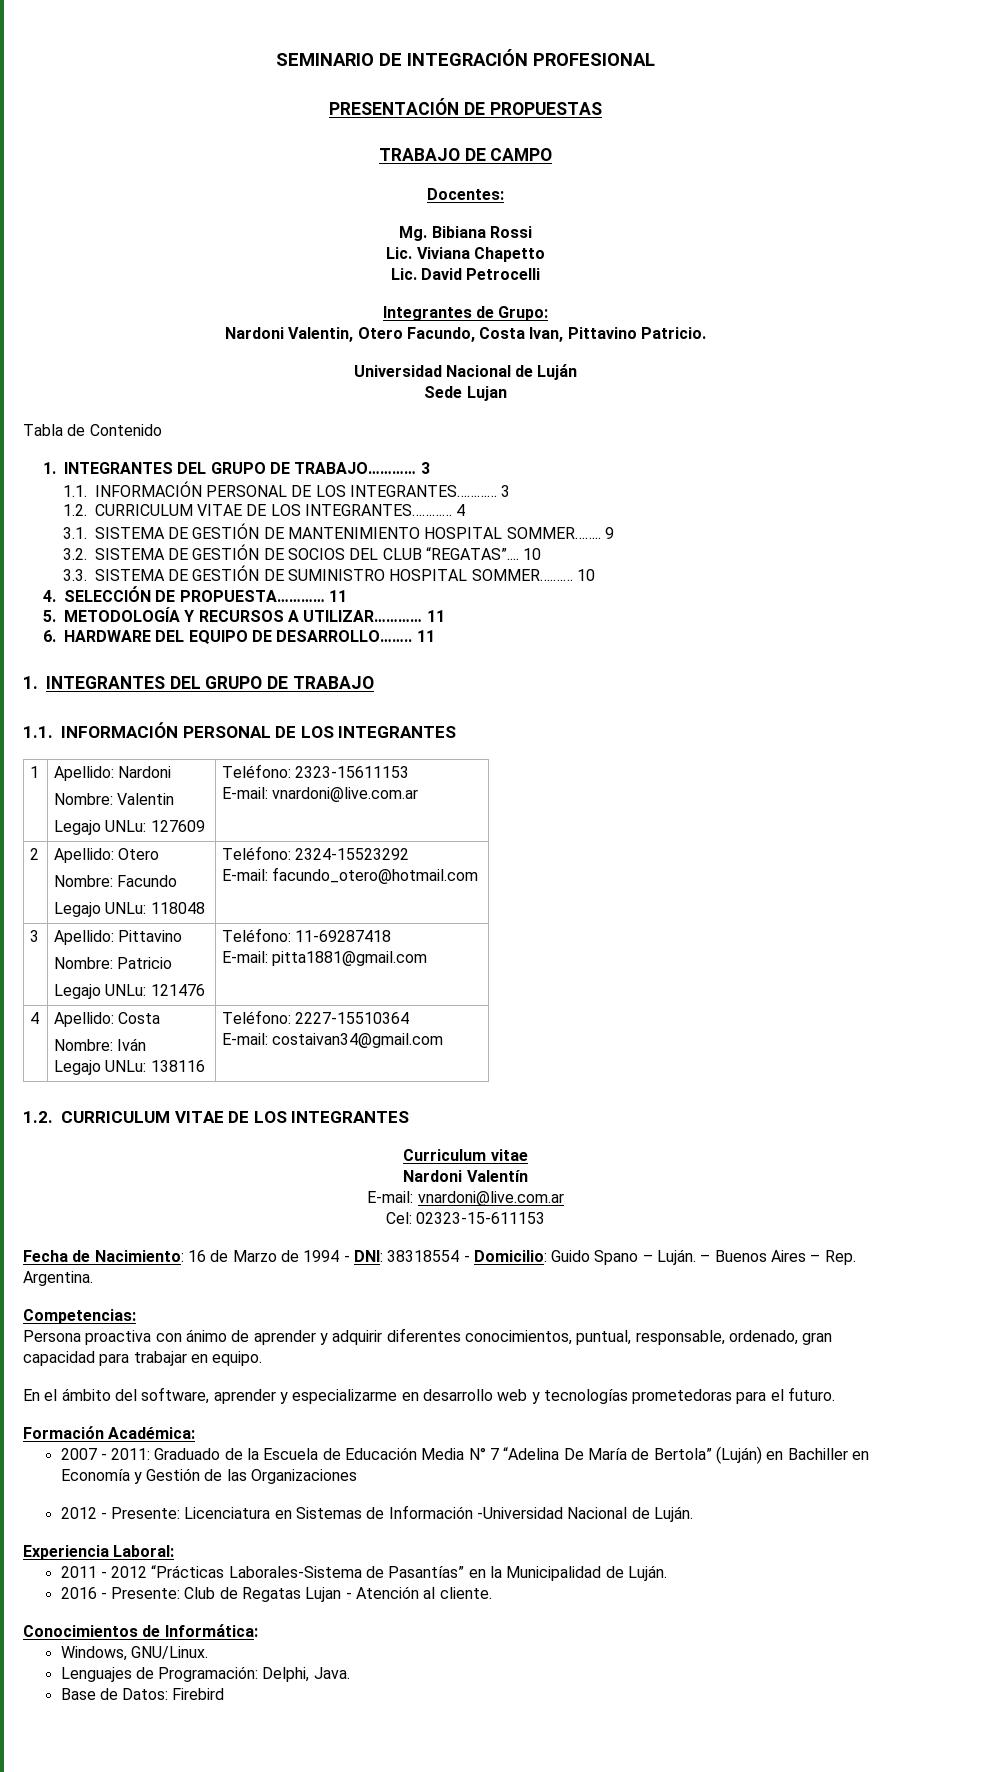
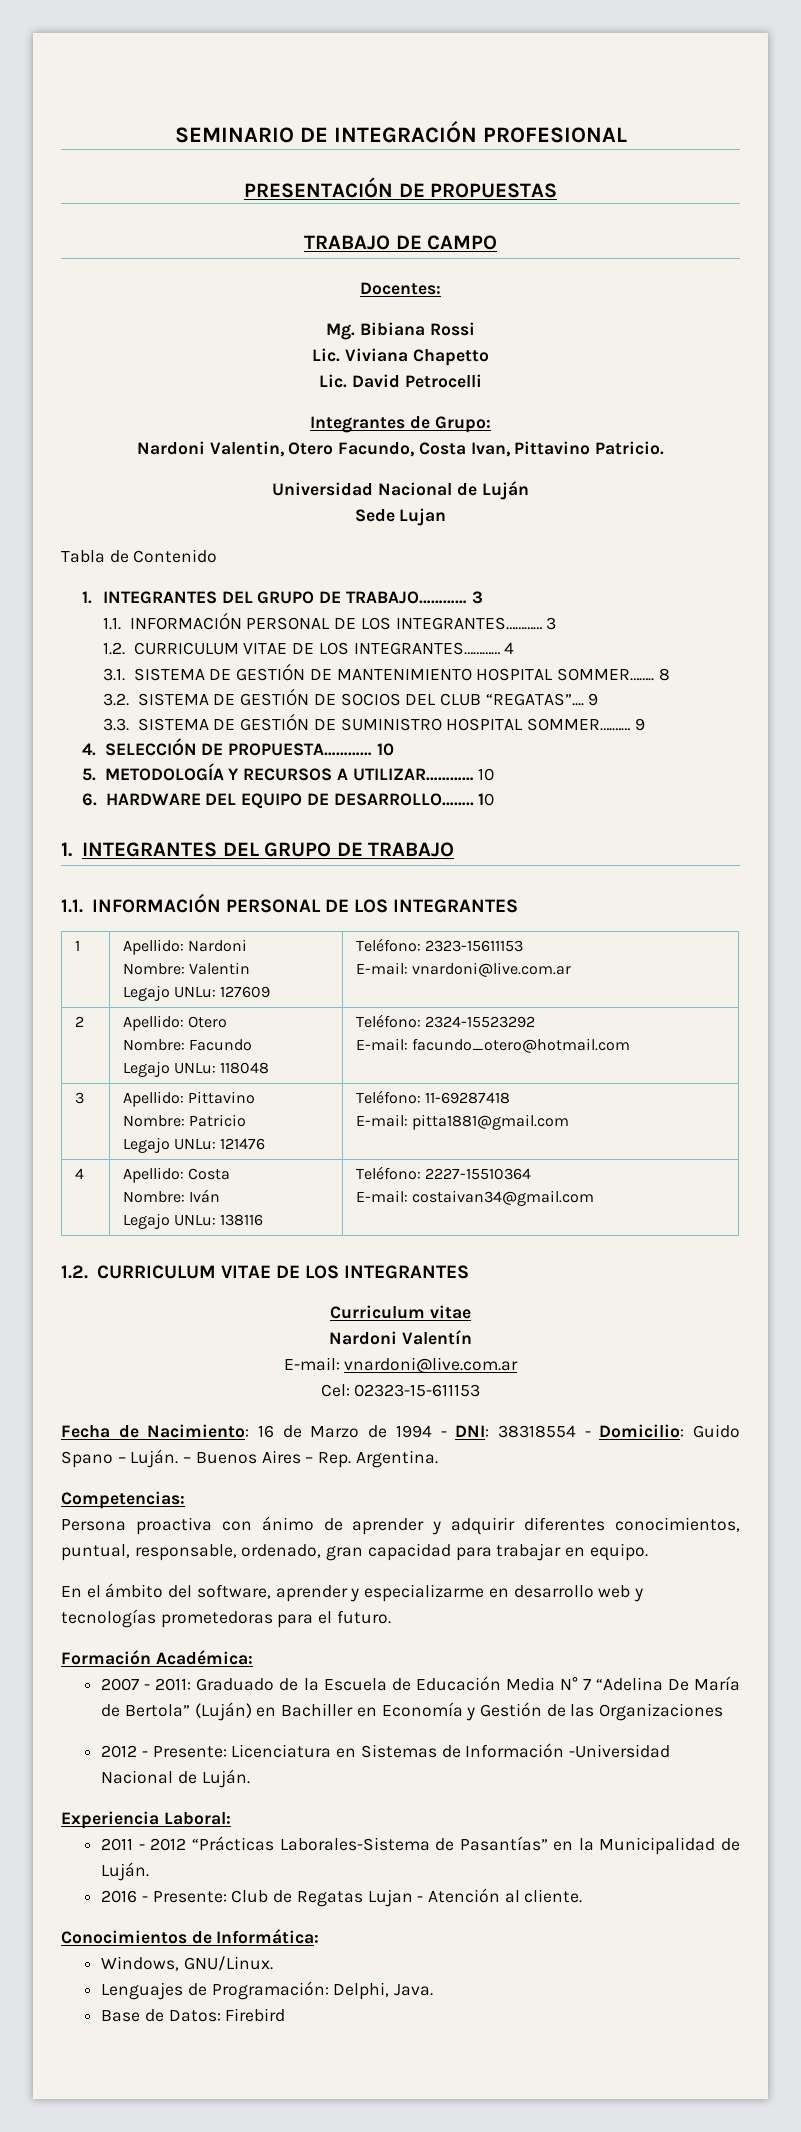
- 9
+ 8
- 3.2. SISTEMA DE GESTIÓN DE SOCIOS DEL CLUB “REGATAS”.... 10
+ 3.2. SISTEMA DE GESTIÓN DE SOCIOS DEL CLUB “REGATAS”.... 9
- 3.3. SISTEMA DE GESTIÓN DE SUMINISTRO HOSPITAL SOMMER….…… 10
+ 3.3. SISTEMA DE GESTIÓN DE SUMINISTRO HOSPITAL SOMMER….…… 9
- 4. SELECCIÓN DE PROPUESTA………… 11
+ 4. SELECCIÓN DE PROPUESTA………… 10
- 5. METODOLOGÍA Y RECURSOS A UTILIZAR………… 11
+ 5. METODOLOGÍA Y RECURSOS A UTILIZAR………… 10
- 6. HARDWARE DEL EQUIPO DE DESARROLLO…….. 11
+ 6. HARDWARE DEL EQUIPO DE DESARROLLO…….. 10

